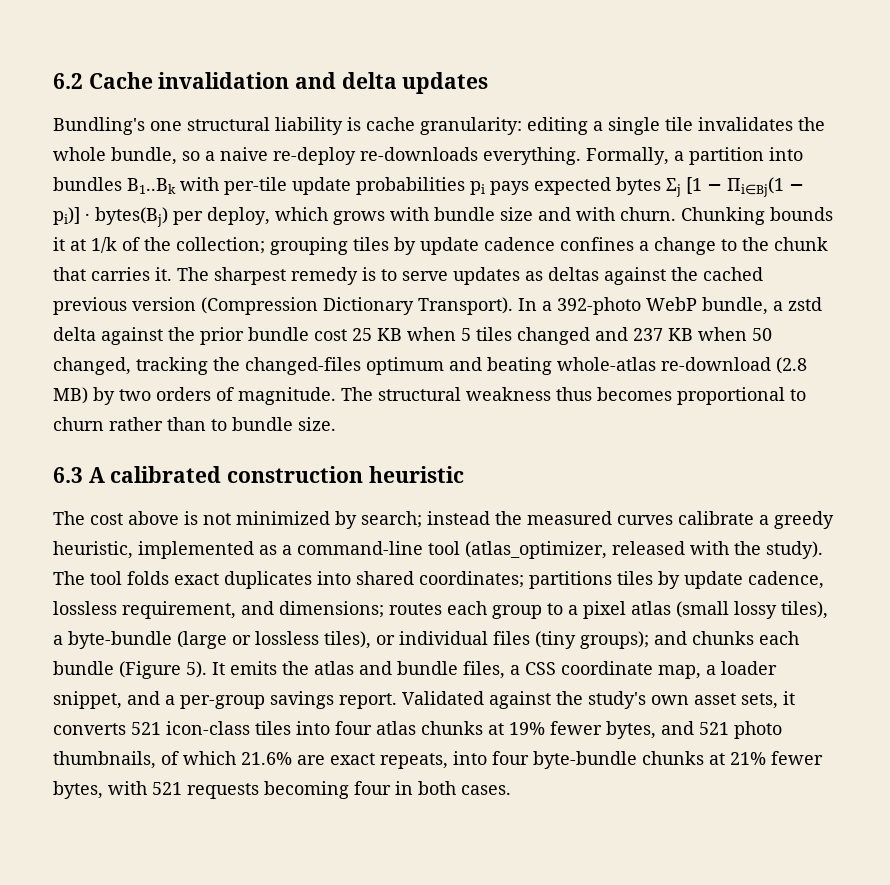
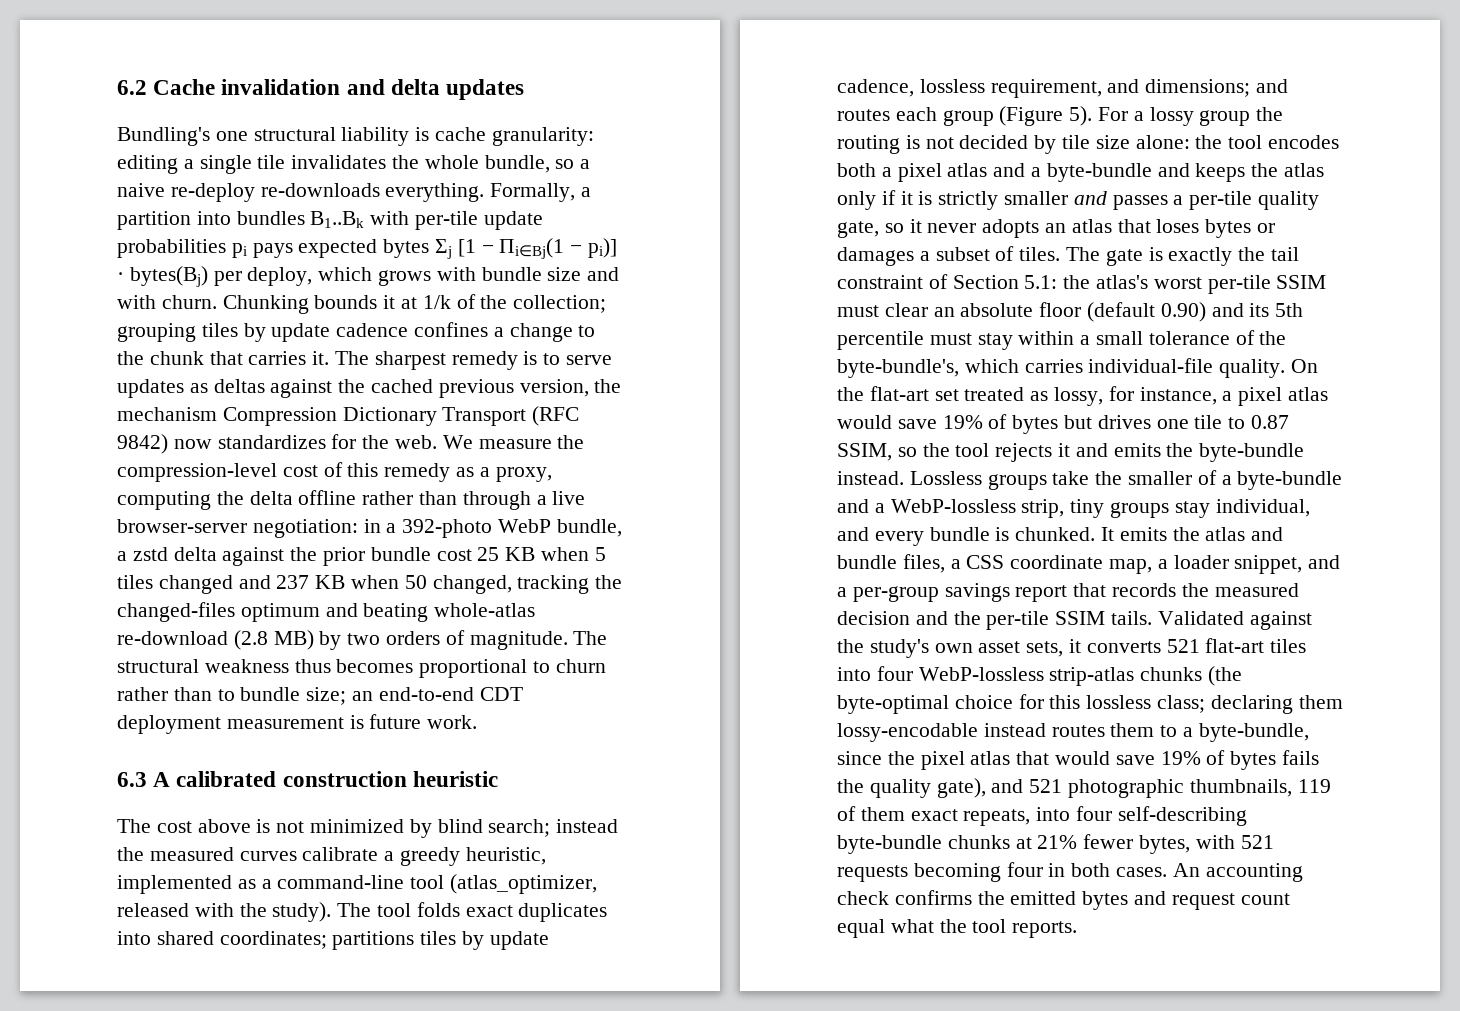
- The sharpest remedy is to serve updates as deltas against the cached previous version (Compression Dictionary Transport). In a 392-photo WebP bundle, a zstd delta against the prior bundle cost 25 KB when 5 tiles changed and 237 KB when 50 changed, tracking the changed-files optimum and beating whole-atlas re-download (2.8 MB) by two orders of magnitude.
+ The sharpest remedy is to serve updates as deltas against the cached previous version, the mechanism Compression Dictionary Transport (RFC 9842) now standardizes for the web. We measure the compression-level cost of this remedy as a proxy, computing the delta offline rather than through a live browser-server negotiation: in a 392-photo WebP bundle, a zstd delta against the prior bundle cost 25 KB when 5 tiles changed and 237 KB when 50 changed, tracking the changed-files optimum and beating whole-atlas re-download (2.8 MB) by two orders of magnitude.
- The structural weakness thus becomes proportional to churn rather than to bundle size.
+ The structural weakness thus becomes proportional to churn rather than to bundle size; an end-to-end CDT deployment measurement is future work.
- The cost above is not minimized by search; instead the measured curves calibrate a greedy heuristic, implemented as a command-line tool (atlas_optimizer, released with the study).
+ The cost above is not minimized by blind search; instead the measured curves calibrate a greedy heuristic, implemented as a command-line tool (atlas_optimizer, released with the study).
- The tool folds exact duplicates into shared coordinates; partitions tiles by update cadence, lossless requirement, and dimensions; routes each group to a pixel atlas (small lossy tiles), a byte-bundle (large or lossless tiles), or individual files (tiny groups); and chunks each bundle (Figure 5).
+ The tool folds exact duplicates into shared coordinates; partitions tiles by update cadence, lossless requirement, and dimensions; and routes each group (Figure 5). For a lossy group the routing is not decided by tile size alone: the tool encodes both a pixel atlas and a byte-bundle and keeps the atlas only if it is strictly smaller and passes a per-tile quality gate, so it never adopts an atlas that loses bytes or damages a subset of tiles. The gate is exactly the tail constraint of Section 5.1: the atlas's worst per-tile SSIM must clear an absolute floor (default 0.90) and its 5th percentile must stay within a small tolerance of the byte-bundle's, which carries individual-file quality. On the flat-art set treated as lossy, for instance, a pixel atlas would save 19% of bytes but drives one tile to 0.87 SSIM, so the tool rejects it and emits the byte-bundle instead. Lossless groups take the smaller of a byte-bundle and a WebP-lossless strip, tiny groups stay individual, and every bundle is chunked.
- It emits the atlas and bundle files, a CSS coordinate map, a loader snippet, and a per-group savings report.
+ It emits the atlas and bundle files, a CSS coordinate map, a loader snippet, and a per-group savings report that records the measured decision and the per-tile SSIM tails.
- Validated against the study's own asset sets, it converts 521 icon-class tiles into four atlas chunks at 19% fewer bytes, and 521 photo thumbnails, of which 21.6% are exact repeats, into four byte-bundle chunks at 21% fewer bytes, with 521 requests becoming four in both cases.
+ Validated against the study's own asset sets, it converts 521 flat-art tiles into four WebP-lossless strip-atlas chunks (the byte-optimal choice for this lossless class; declaring them lossy-encodable instead routes them to a byte-bundle, since the pixel atlas that would save 19% of bytes fails the quality gate), and 521 photographic thumbnails, 119 of them exact repeats, into four self-describing byte-bundle chunks at 21% fewer bytes, with 521 requests becoming four in both cases.
+ An accounting check confirms the emitted bytes and request count equal what the tool reports.

